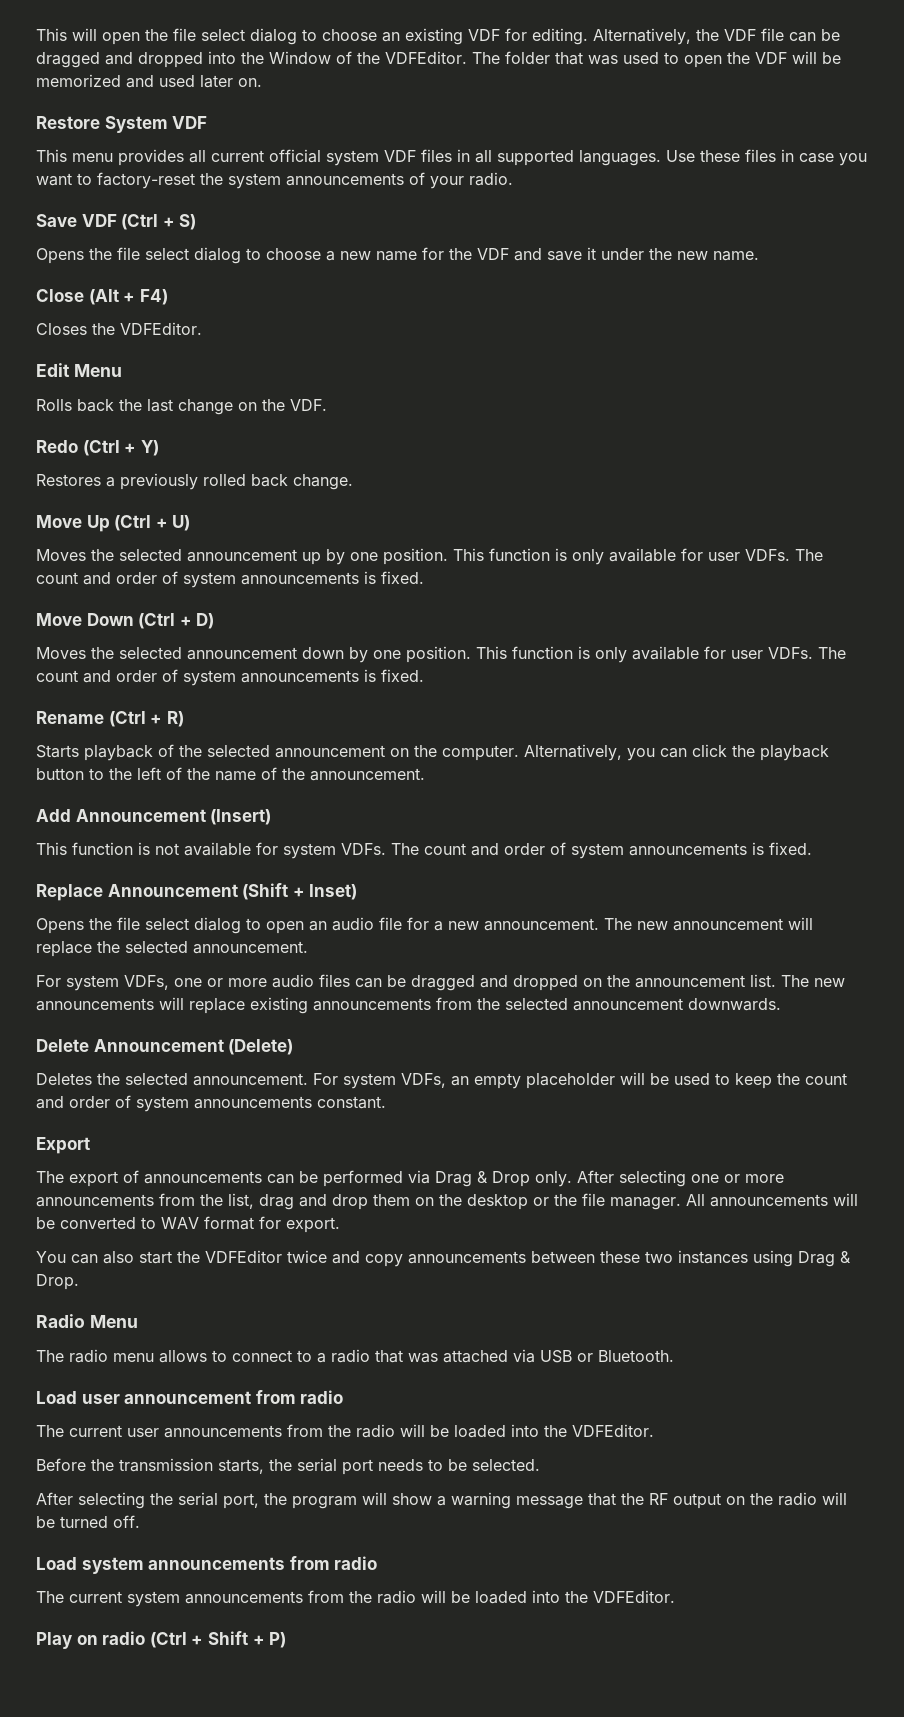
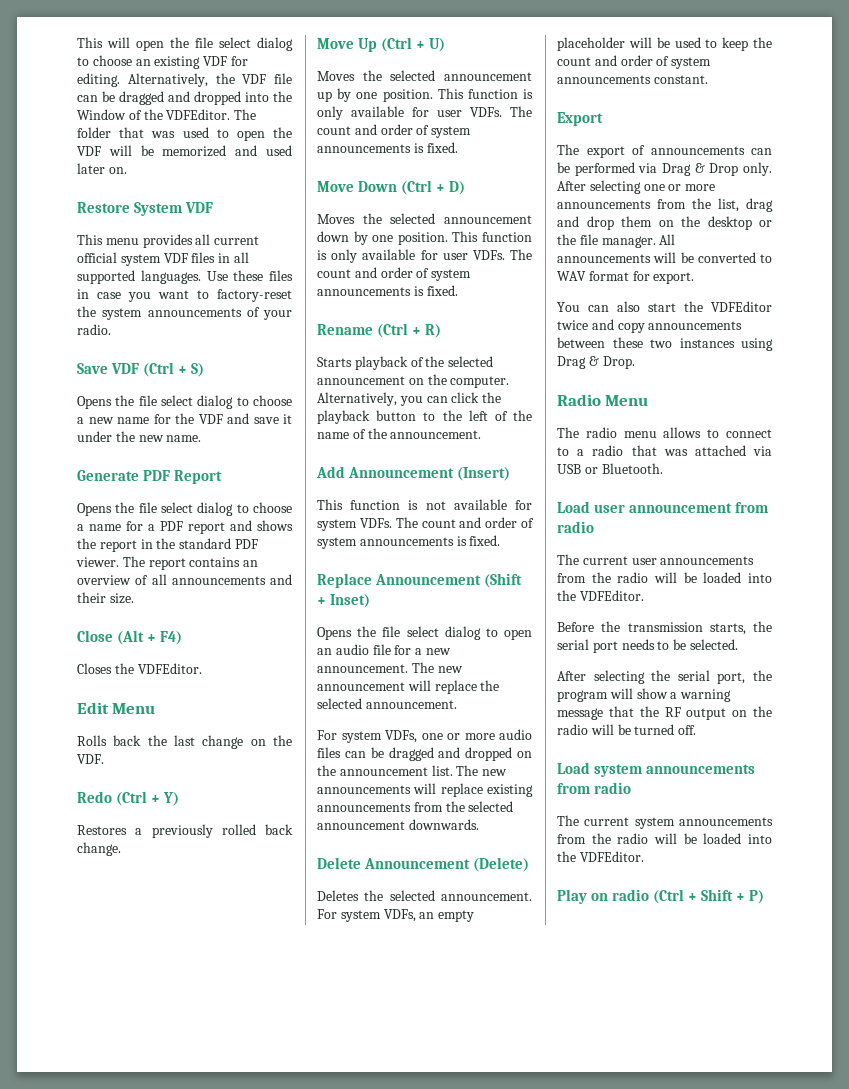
+ Generate PDF Report
+ Opens the file select dialog to choose a name for a PDF report and shows the report in the standard PDF viewer. The report contains an overview of all announcements and their size.

